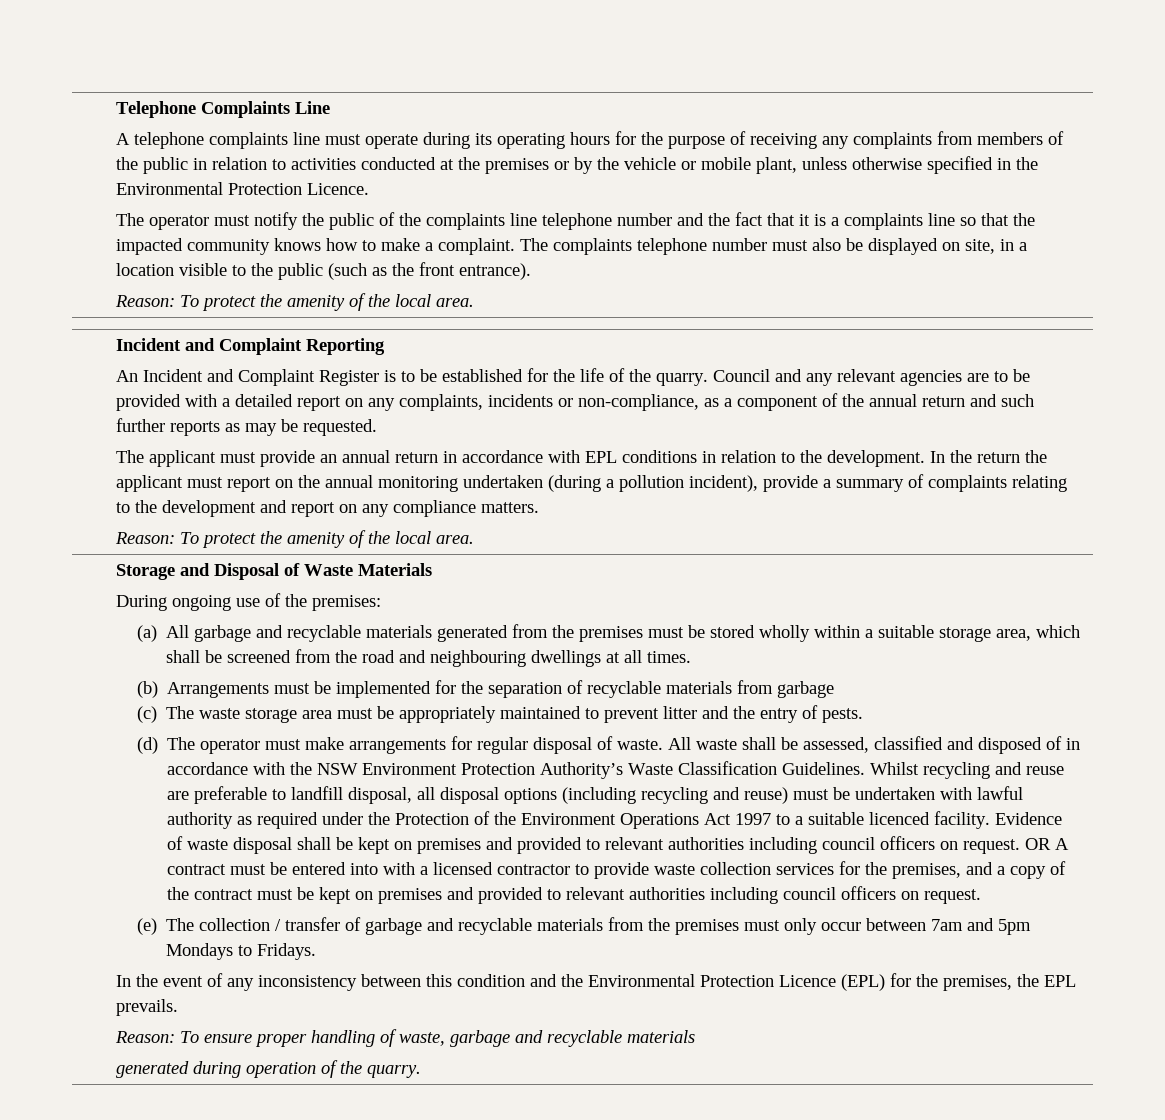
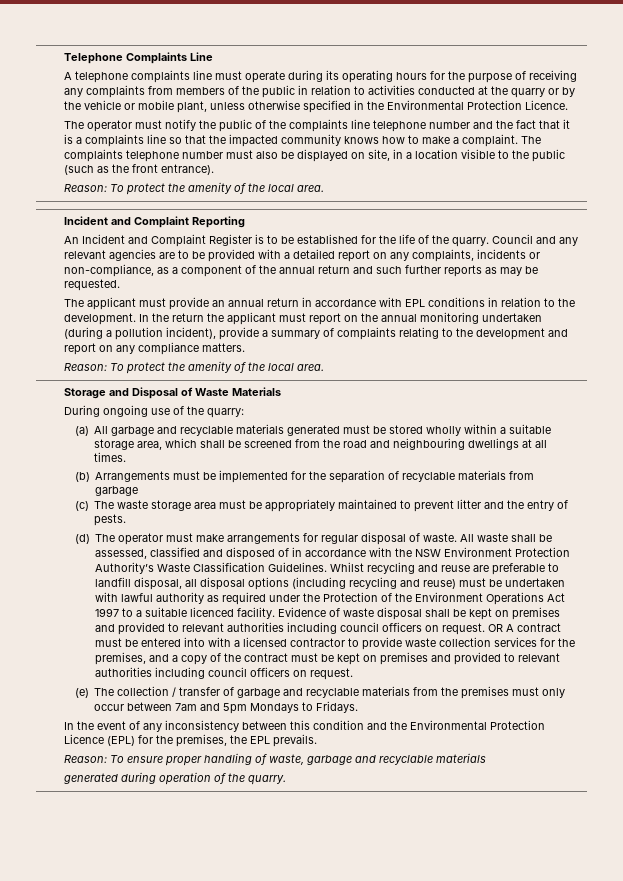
- A telephone complaints line must operate during its operating hours for the purpose of receiving any complaints from members of the public in relation to activities conducted at the premises or by the vehicle or mobile plant, unless otherwise specified in the Environmental Protection Licence.
+ A telephone complaints line must operate during its operating hours for the purpose of receiving any complaints from members of the public in relation to activities conducted at the quarry or by the vehicle or mobile plant, unless otherwise specified in the Environmental Protection Licence.
- During ongoing use of the premises:
+ During ongoing use of the quarry:
- (a) All garbage and recyclable materials generated from the premises must be stored wholly within a suitable storage area, which shall be screened from the road and neighbouring dwellings at all times.
+ (a) All garbage and recyclable materials generated must be stored wholly within a suitable storage area, which shall be screened from the road and neighbouring dwellings at all times.

